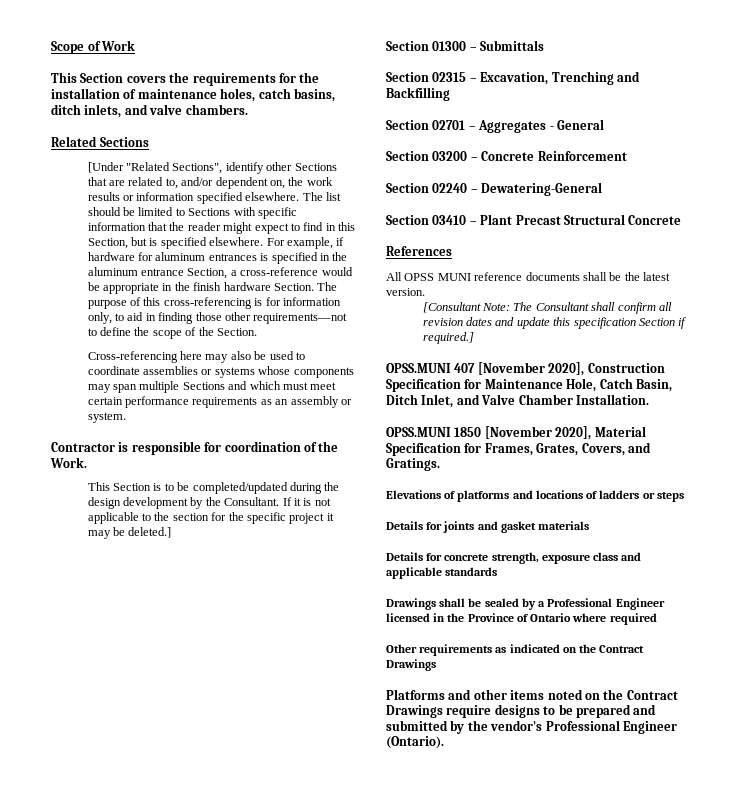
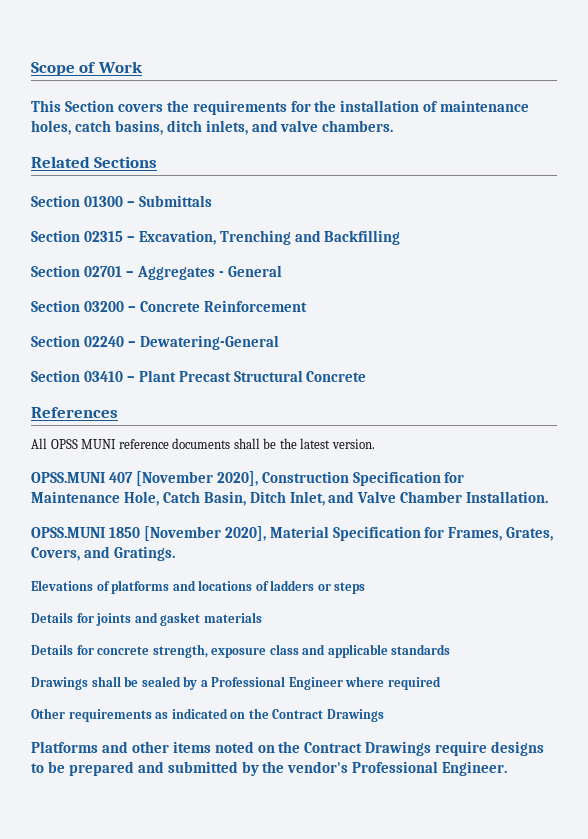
- [Under "Related Sections", identify other Sections that are related to, and/or dependent on, the work results or information specified elsewhere. The list should be limited to Sections with specific information that the reader might expect to find in this Section, but is specified elsewhere. For example, if hardware for aluminum entrances is specified in the aluminum entrance Section, a cross-reference would be appropriate in the finish hardware Section. The purpose of this cross-referencing is for information only, to aid in finding those other requirements—not to define the scope of the Section.
- Cross-referencing here may also be used to coordinate assemblies or systems whose components may span multiple Sections and which must meet certain performance requirements as an assembly or system.
- Contractor is responsible for coordination of the Work.
- This Section is to be completed/updated during the design development by the Consultant. If it is not applicable to the section for the specific project it may be deleted.]
- [Consultant Note: The Consultant shall confirm all revision dates and update this specification Section if required.]
- Drawings shall be sealed by a Professional Engineer licensed in the Province of Ontario where required
+ Drawings shall be sealed by a Professional Engineer where required
- Platforms and other items noted on the Contract Drawings require designs to be prepared and submitted by the vendor's Professional Engineer (Ontario).
+ Platforms and other items noted on the Contract Drawings require designs to be prepared and submitted by the vendor's Professional Engineer.

